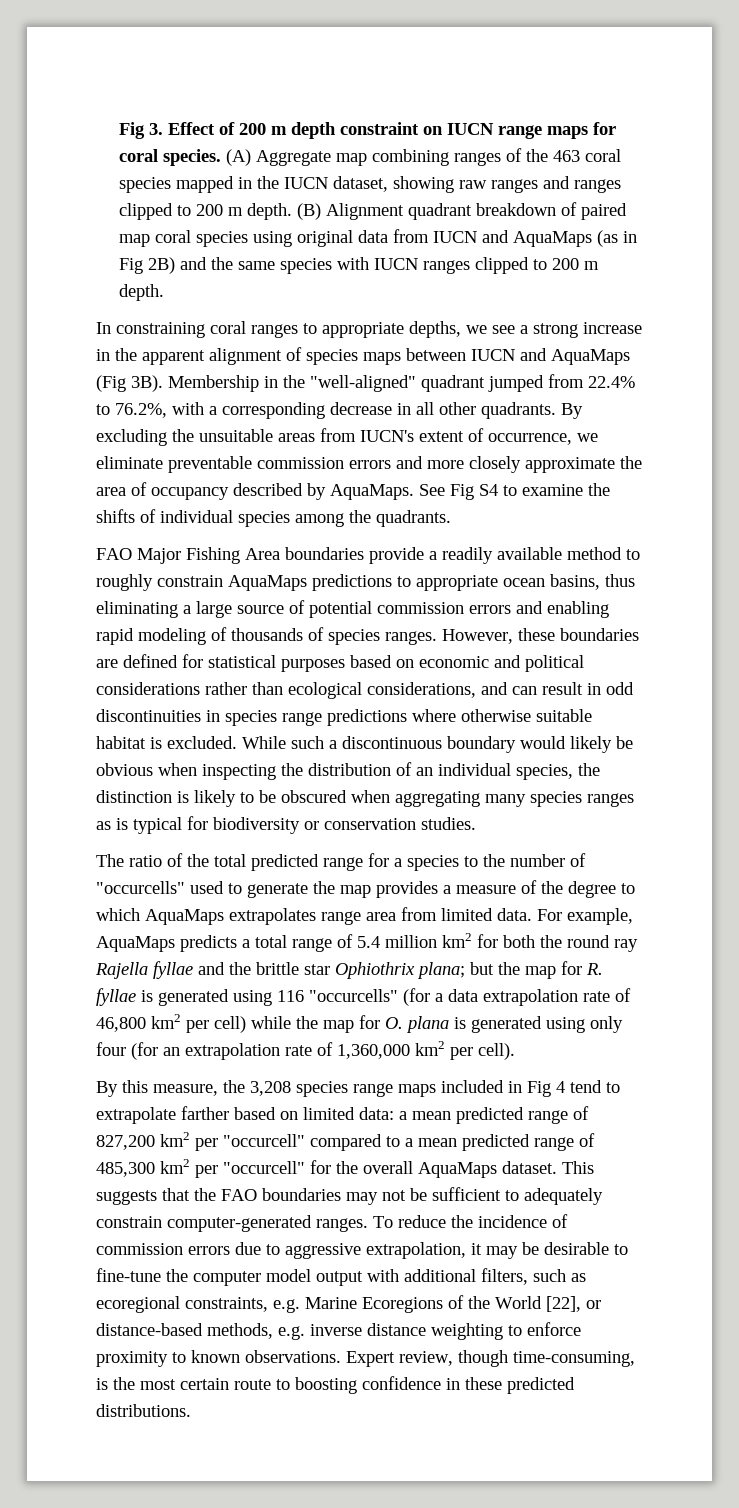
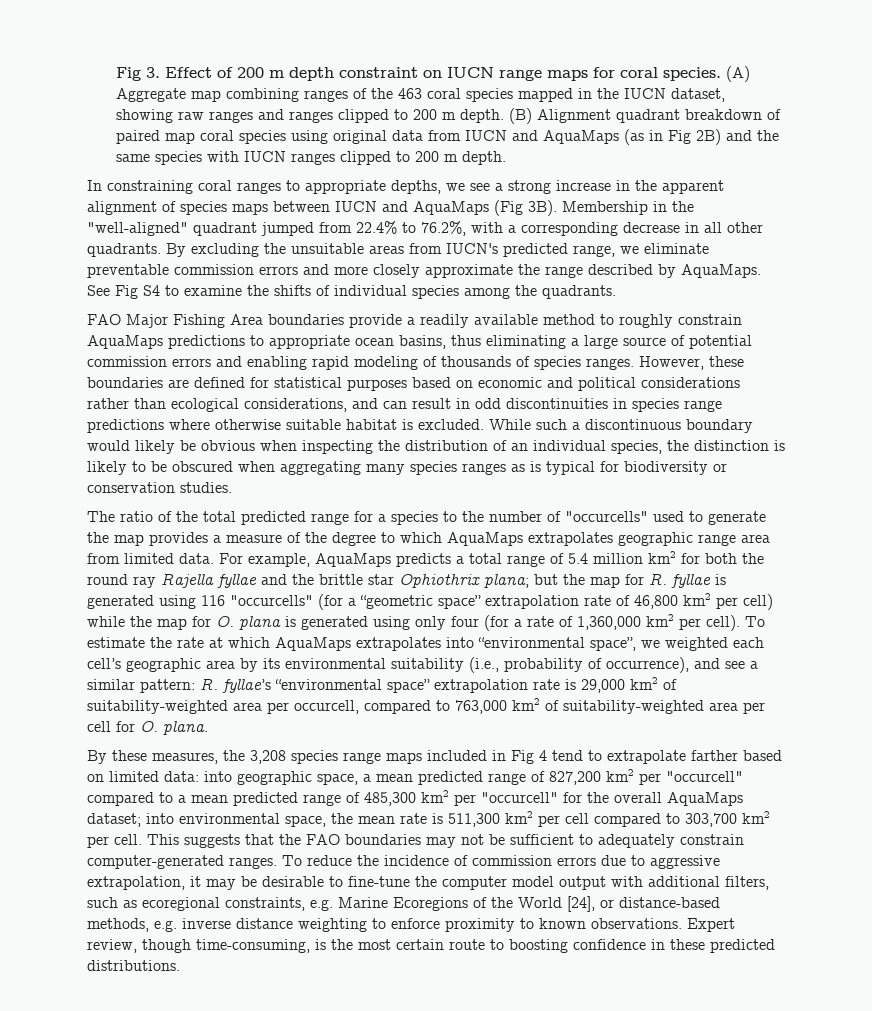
- By excluding the unsuitable areas from IUCN's extent of occurrence, we eliminate preventable commission errors and more closely approximate the area of occupancy described by AquaMaps.
+ By excluding the unsuitable areas from IUCN's predicted range, we eliminate preventable commission errors and more closely approximate the range described by AquaMaps.
- The ratio of the total predicted range for a species to the number of "occurcells" used to generate the map provides a measure of the degree to which AquaMaps extrapolates range area from limited data.
+ The ratio of the total predicted range for a species to the number of "occurcells" used to generate the map provides a measure of the degree to which AquaMaps extrapolates geographic range area from limited data.
- but the map for R. fyllae is generated using 116 "occurcells" (for a data extrapolation rate of 46,800 km2 per cell) while the map for O. plana is generated using only four (for an extrapolation rate of 1,360,000 km2 per cell).
- By this measure, the 3,208 species range maps included in Fig 4 tend to extrapolate farther based on limited data:
+ but the map for R. fyllae is generated using 116 "occurcells" (for a “geometric space” extrapolation rate of 46,800 km2 per cell) while the map for O. plana is generated using only four (for a rate of 1,360,000 km2 per cell). To estimate the rate at which AquaMaps extrapolates into “environmental space”, we weighted each cell’s geographic area by its environmental suitability (i.e., probability of occurrence), and see a similar pattern: R. fyllae’s “environmental space” extrapolation rate is 29,000 km2 of suitability-weighted area per occurcell, compared to 763,000 km2 of suitability-weighted area per cell for O. plana.
+ By these measures, the 3,208 species range maps included in Fig 4 tend to extrapolate farther based on limited data:
- a mean predicted range of 827,200 km2 per "occurcell" compared to a mean predicted range of 485,300 km2 per "occurcell" for the overall AquaMaps dataset.
+ into geographic space, a mean predicted range of 827,200 km2 per "occurcell" compared to a mean predicted range of 485,300 km2 per "occurcell" for the overall AquaMaps dataset; into environmental space, the mean rate is 511,300 km2 per cell compared to 303,700 km2 per cell.
- To reduce the incidence of commission errors due to aggressive extrapolation, it may be desirable to fine-tune the computer model output with additional filters, such as ecoregional constraints, e.g. Marine Ecoregions of the World [22], or distance-based methods, e.g. inverse distance weighting to enforce proximity to known observations.
+ To reduce the incidence of commission errors due to aggressive extrapolation, it may be desirable to fine-tune the computer model output with additional filters, such as ecoregional constraints, e.g. Marine Ecoregions of the World [24], or distance-based methods, e.g. inverse distance weighting to enforce proximity to known observations.

